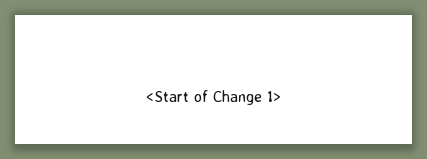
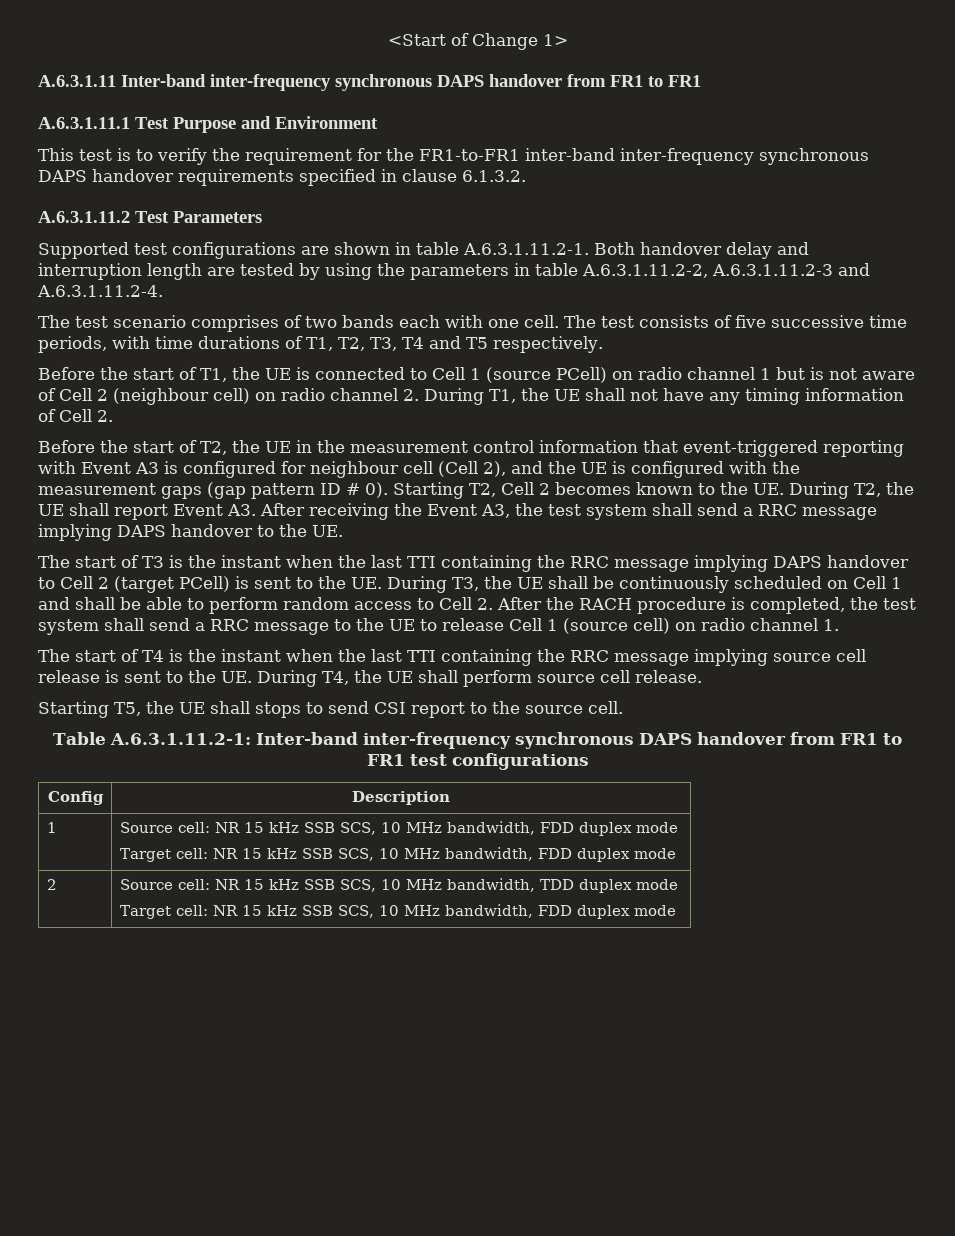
+ A.6.3.1.11 Inter-band inter-frequency synchronous DAPS handover from FR1 to FR1
+ A.6.3.1.11.1 Test Purpose and Environment
+ This test is to verify the requirement for the FR1-to-FR1 inter-band inter-frequency synchronous DAPS handover requirements specified in clause 6.1.3.2.
+ A.6.3.1.11.2 Test Parameters
+ Supported test configurations are shown in table A.6.3.1.11.2-1. Both handover delay and interruption length are tested by using the parameters in table A.6.3.1.11.2-2, A.6.3.1.11.2-3 and A.6.3.1.11.2-4.
+ The test scenario comprises of two bands each with one cell. The test consists of five successive time periods, with time durations of T1, T2, T3, T4 and T5 respectively.
+ Before the start of T1, the UE is connected to Cell 1 (source PCell) on radio channel 1 but is not aware of Cell 2 (neighbour cell) on radio channel 2. During T1, the UE shall not have any timing information of Cell 2.
+ Before the start of T2, the UE in the measurement control information that event-triggered reporting with Event A3 is configured for neighbour cell (Cell 2), and the UE is configured with the measurement gaps (gap pattern ID # 0). Starting T2, Cell 2 becomes known to the UE. During T2, the UE shall report Event A3. After receiving the Event A3, the test system shall send a RRC message implying DAPS handover to the UE.
+ The start of T3 is the instant when the last TTI containing the RRC message implying DAPS handover to Cell 2 (target PCell) is sent to the UE. During T3, the UE shall be continuously scheduled on Cell 1 and shall be able to perform random access to Cell 2. After the RACH procedure is completed, the test system shall send a RRC message to the UE to release Cell 1 (source cell) on radio channel 1.
+ The start of T4 is the instant when the last TTI containing the RRC message implying source cell release is sent to the UE. During T4, the UE shall perform source cell release.
+ Starting T5, the UE shall stops to send CSI report to the source cell.
+ Table A.6.3.1.11.2-1: Inter-band inter-frequency synchronous DAPS handover from FR1 to FR1 test configurations
+ Config | Description
+ 1 | Source cell: NR 15 kHz SSB SCS, 10 MHz bandwidth, FDD duplex mode
+ Target cell: NR 15 kHz SSB SCS, 10 MHz bandwidth, FDD duplex mode
+ 2 | Source cell: NR 15 kHz SSB SCS, 10 MHz bandwidth, TDD duplex mode
+ Target cell: NR 15 kHz SSB SCS, 10 MHz bandwidth, FDD duplex mode

